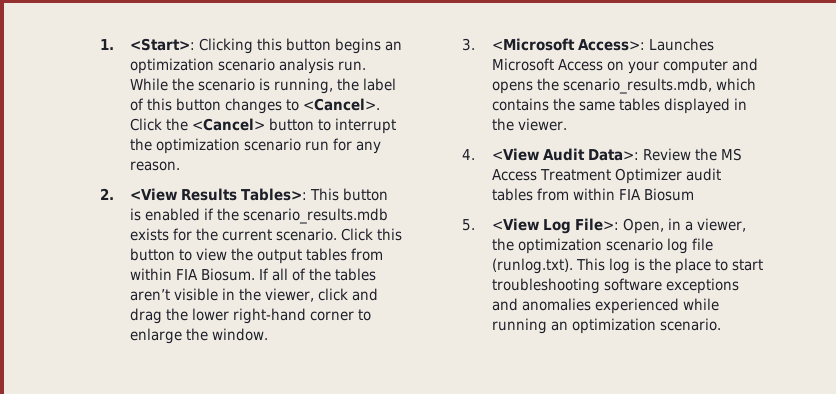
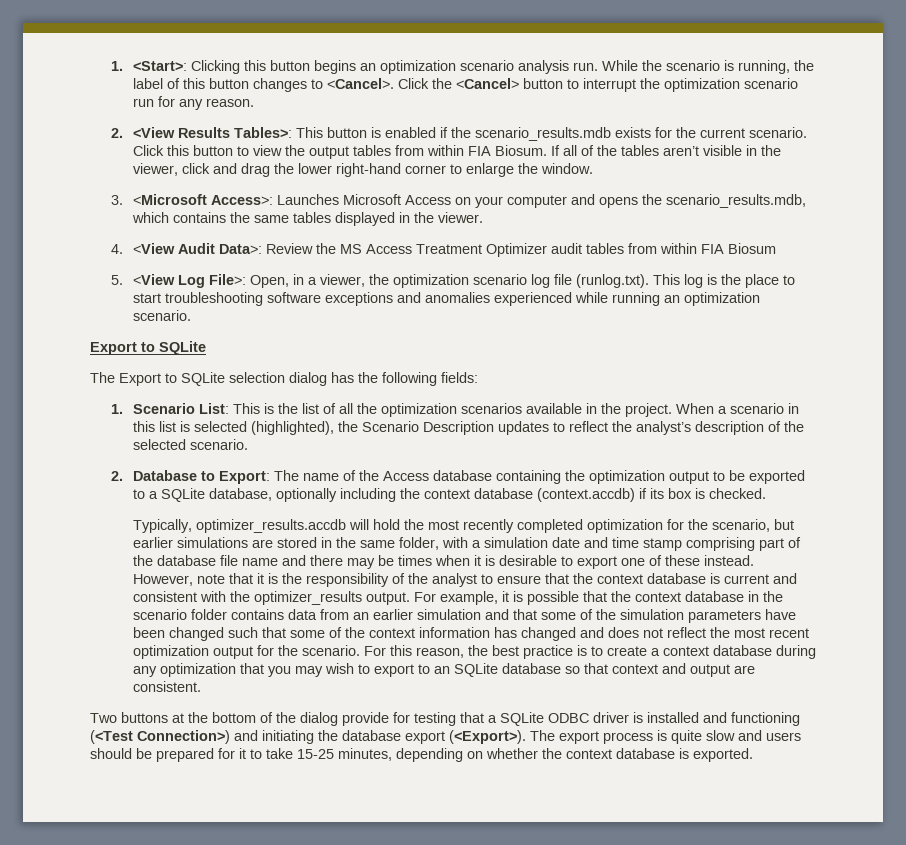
  5. <View Log File>: Open, in a viewer, the optimization scenario log file (runlog.txt). This log is the place to start troubleshooting software exceptions and anomalies experienced while running an optimization scenario.
+ Export to SQLite
+ The Export to SQLite selection dialog has the following fields:
+ 1. Scenario List: This is the list of all the optimization scenarios available in the project. When a scenario in this list is selected (highlighted), the Scenario Description updates to reflect the analyst’s description of the selected scenario.
+ 2. Database to Export: The name of the Access database containing the optimization output to be exported to a SQLite database, optionally including the context database (context.accdb) if its box is checked.
+ Typically, optimizer_results.accdb will hold the most recently completed optimization for the scenario, but earlier simulations are stored in the same folder, with a simulation date and time stamp comprising part of the database file name and there may be times when it is desirable to export one of these instead. However, note that it is the responsibility of the analyst to ensure that the context database is current and consistent with the optimizer_results output. For example, it is possible that the context database in the scenario folder contains data from an earlier simulation and that some of the simulation parameters have been changed such that some of the context information has changed and does not reflect the most recent optimization output for the scenario. For this reason, the best practice is to create a context database during any optimization that you may wish to export to an SQLite database so that context and output are consistent.
+ Two buttons at the bottom of the dialog provide for testing that a SQLite ODBC driver is installed and functioning (<Test Connection>) and initiating the database export (<Export>). The export process is quite slow and users should be prepared for it to take 15-25 minutes, depending on whether the context database is exported.

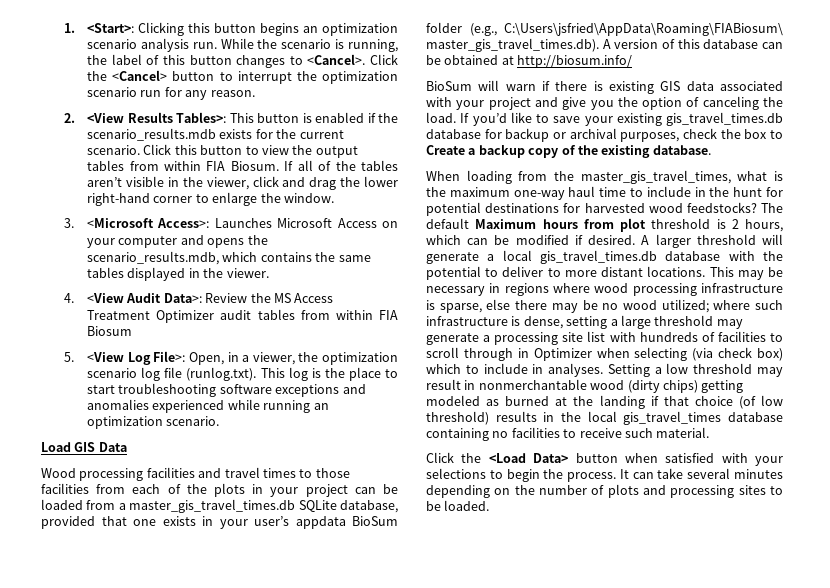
  5. <View Log File>: Open, in a viewer, the optimization scenario log file (runlog.txt). This log is the place to start troubleshooting software exceptions and anomalies experienced while running an optimization scenario.
- Export to SQLite
- The Export to SQLite selection dialog has the following fields:
- 1. Scenario List: This is the list of all the optimization scenarios available in the project. When a scenario in this list is selected (highlighted), the Scenario Description updates to reflect the analyst’s description of the selected scenario.
- 2. Database to Export: The name of the Access database containing the optimization output to be exported to a SQLite database, optionally including the context database (context.accdb) if its box is checked.
- Typically, optimizer_results.accdb will hold the most recently completed optimization for the scenario, but earlier simulations are stored in the same folder, with a simulation date and time stamp comprising part of the database file name and there may be times when it is desirable to export one of these instead. However, note that it is the responsibility of the analyst to ensure that the context database is current and consistent with the optimizer_results output. For example, it is possible that the context database in the scenario folder contains data from an earlier simulation and that some of the simulation parameters have been changed such that some of the context information has changed and does not reflect the most recent optimization output for the scenario. For this reason, the best practice is to create a context database during any optimization that you may wish to export to an SQLite database so that context and output are consistent.
- Two buttons at the bottom of the dialog provide for testing that a SQLite ODBC driver is installed and functioning (<Test Connection>) and initiating the database export (<Export>). The export process is quite slow and users should be prepared for it to take 15-25 minutes, depending on whether the context database is exported.
+ Load GIS Data
+ Wood processing facilities and travel times to those facilities from each of the plots in your project can be loaded from a master_gis_travel_times.db SQLite database, provided that one exists in your user’s appdata BioSum folder (e.g., C:\Users\jsfried\AppData\Roaming\FIABiosum\ master_gis_travel_times.db). A version of this database can be obtained at http://biosum.info/
+ BioSum will warn if there is existing GIS data associated with your project and give you the option of canceling the load. If you’d like to save your existing gis_travel_times.db database for backup or archival purposes, check the box to Create a backup copy of the existing database.
+ When loading from the master_gis_travel_times, what is the maximum one-way haul time to include in the hunt for potential destinations for harvested wood feedstocks? The default Maximum hours from plot threshold is 2 hours, which can be modified if desired. A larger threshold will generate a local gis_travel_times.db database with the potential to deliver to more distant locations. This may be necessary in regions where wood processing infrastructure is sparse, else there may be no wood utilized; where such infrastructure is dense, setting a large threshold may generate a processing site list with hundreds of facilities to scroll through in Optimizer when selecting (via check box) which to include in analyses. Setting a low threshold may result in nonmerchantable wood (dirty chips) getting modeled as burned at the landing if that choice (of low threshold) results in the local gis_travel_times database containing no facilities to receive such material.
+ Click the <Load Data> button when satisfied with your selections to begin the process. It can take several minutes depending on the number of plots and processing sites to be loaded.

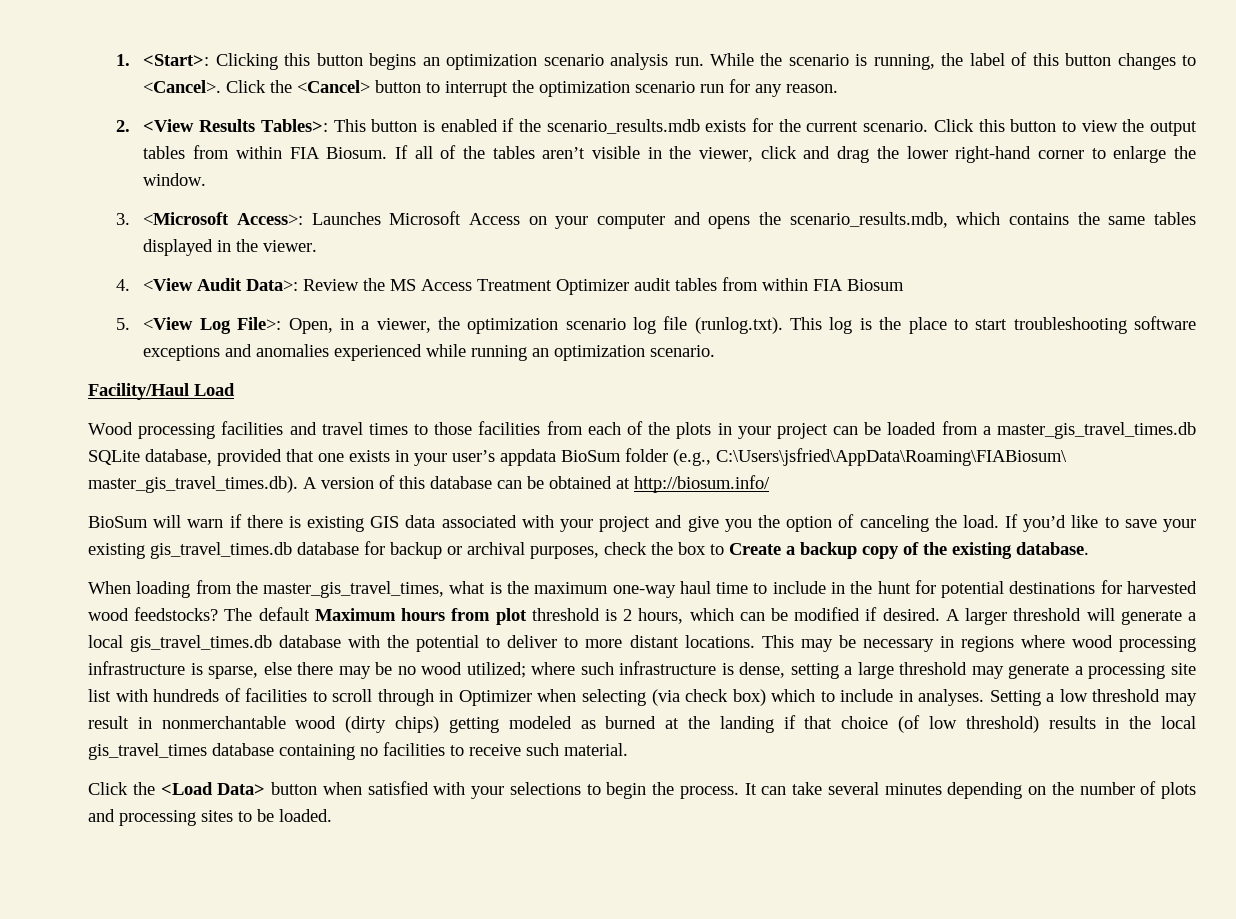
- Load GIS Data
+ Facility/Haul Load

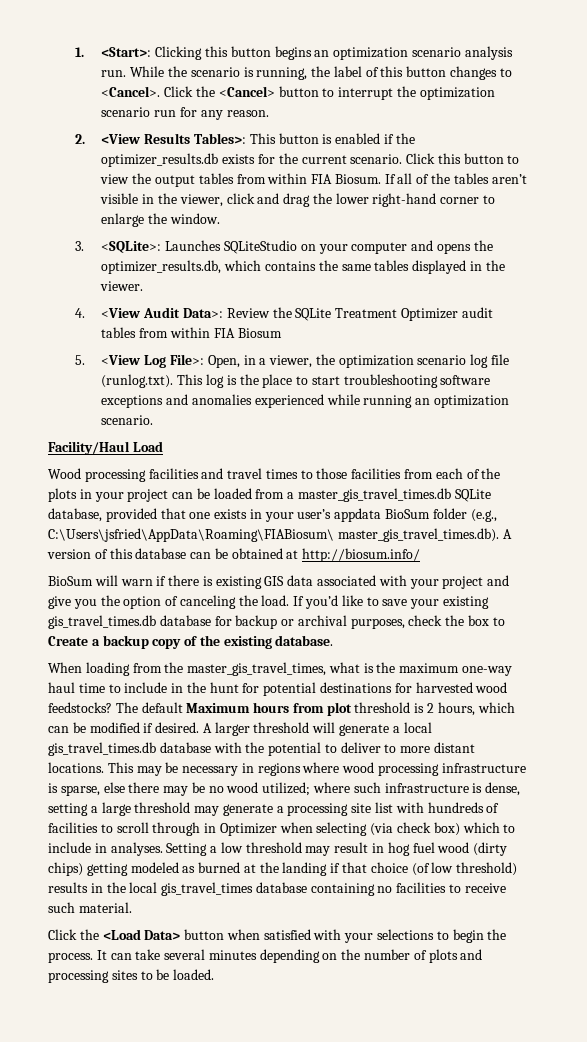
- 2. <View Results Tables>: This button is enabled if the scenario_results.mdb exists for the current scenario.
+ 2. <View Results Tables>: This button is enabled if the optimizer_results.db exists for the current scenario.
- 3. <Microsoft Access>: Launches Microsoft Access on your computer and opens the scenario_results.mdb, which contains the same tables displayed in the viewer.
+ 3. <SQLite>: Launches SQLiteStudio on your computer and opens the optimizer_results.db, which contains the same tables displayed in the viewer.
- 4. <View Audit Data>: Review the MS Access Treatment Optimizer audit tables from within FIA Biosum
+ 4. <View Audit Data>: Review the SQLite Treatment Optimizer audit tables from within FIA Biosum
- Setting a low threshold may result in nonmerchantable wood (dirty chips) getting modeled as burned at the landing if that choice (of low threshold) results in the local gis_travel_times database containing no facilities to receive such material.
+ Setting a low threshold may result in hog fuel wood (dirty chips) getting modeled as burned at the landing if that choice (of low threshold) results in the local gis_travel_times database containing no facilities to receive such material.

